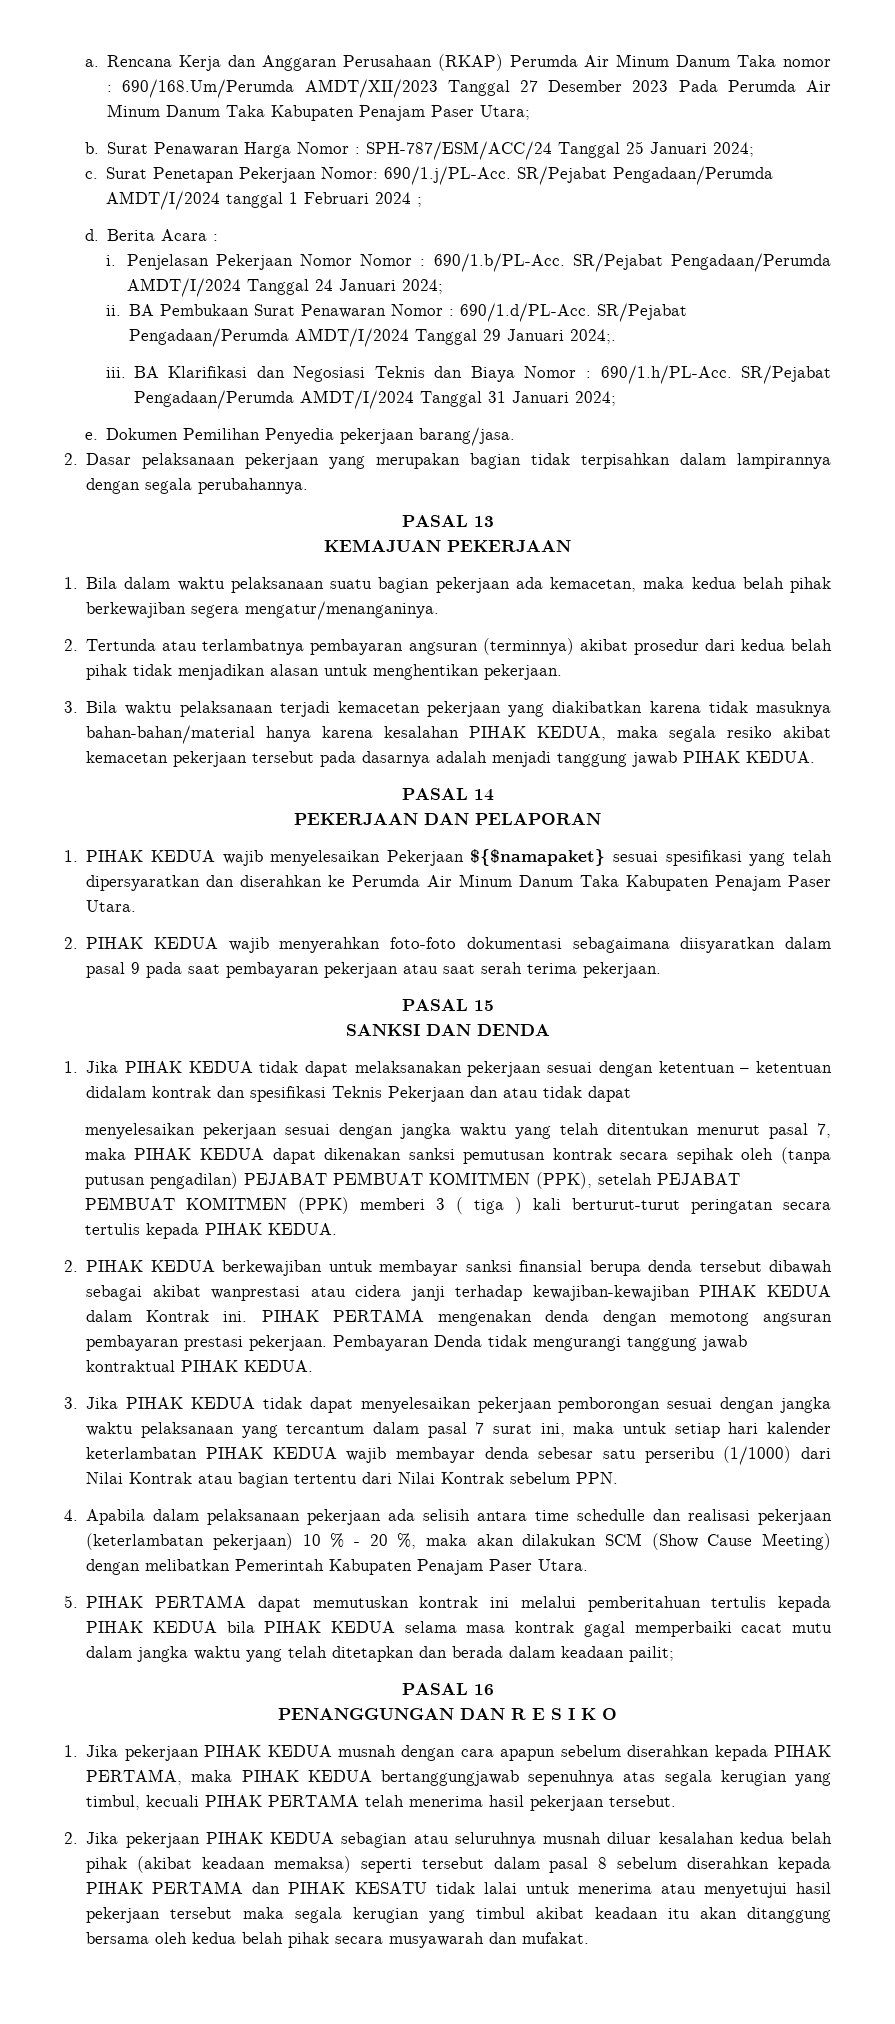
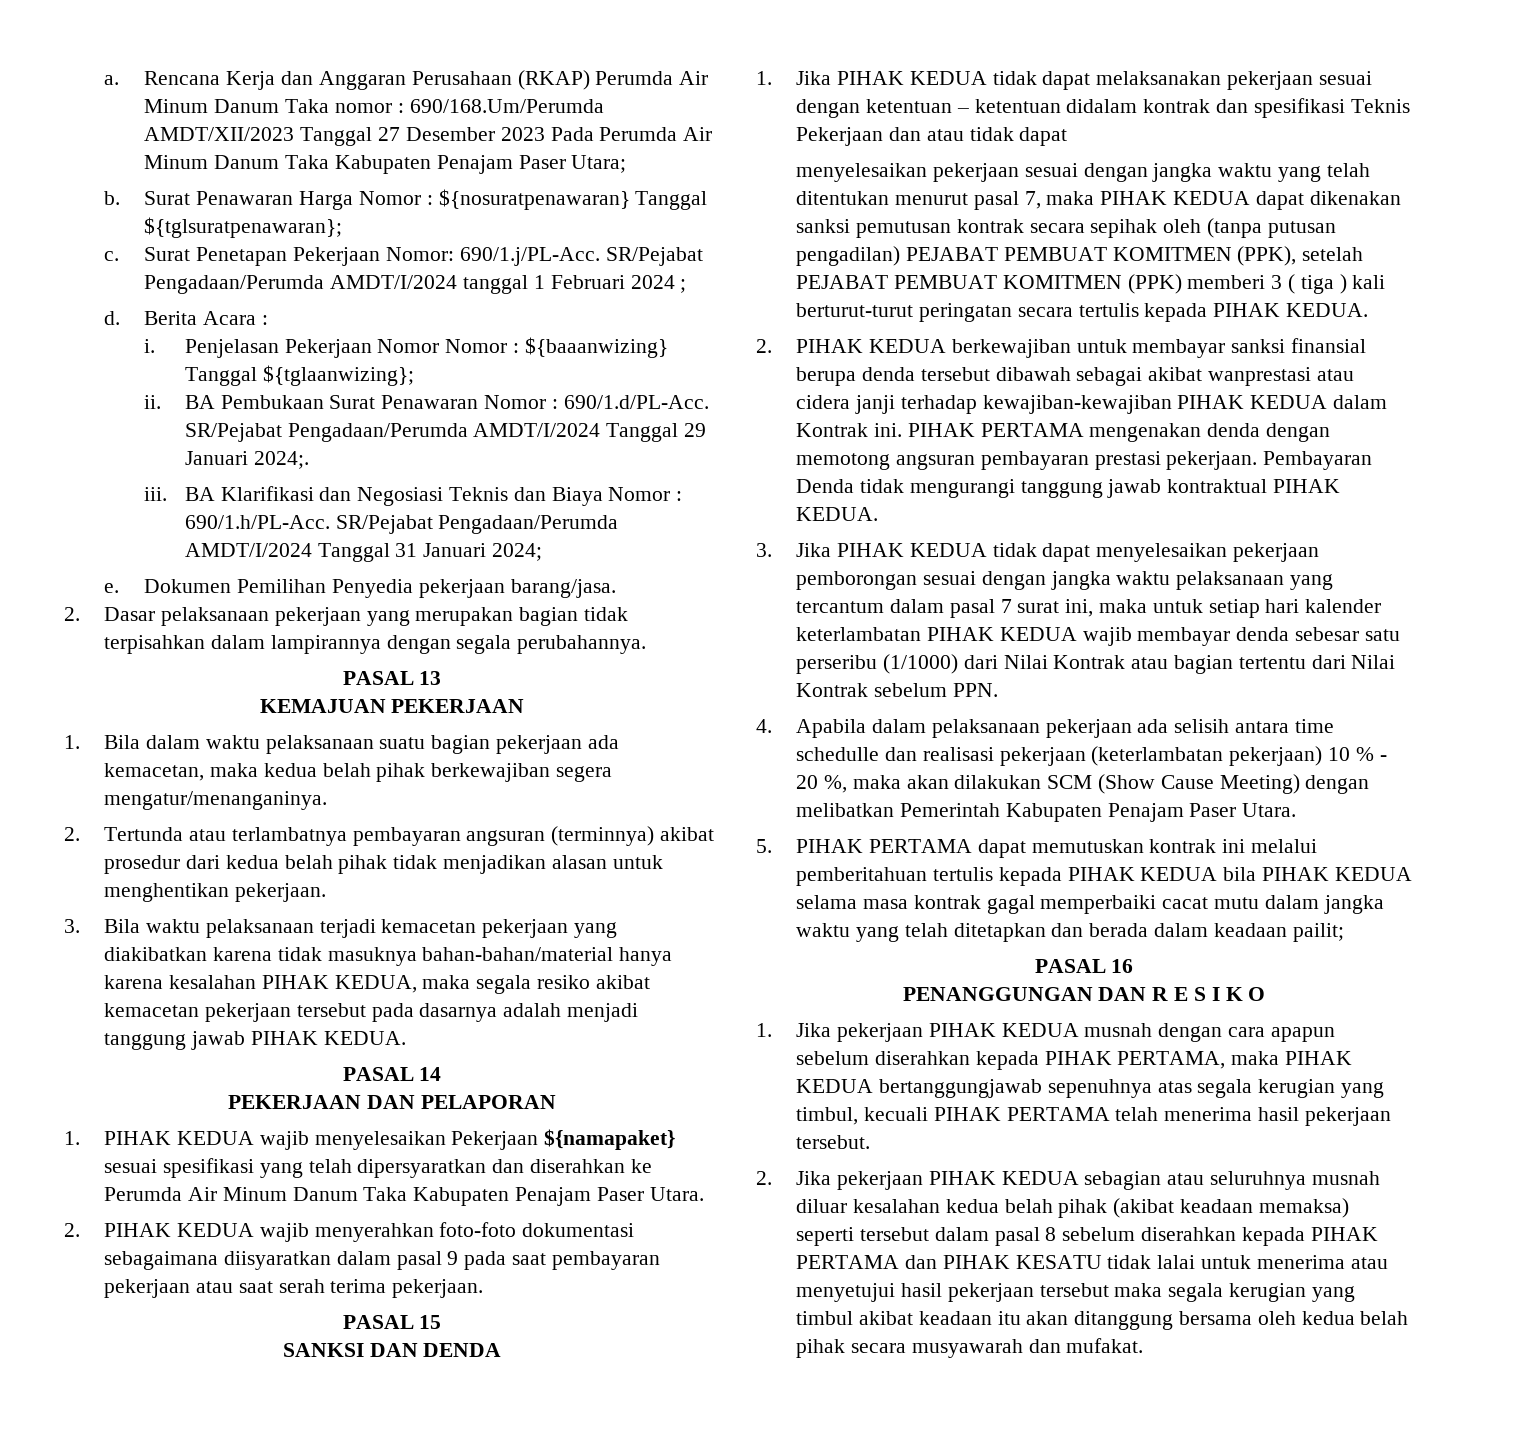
- Surat Penawaran Harga Nomor : SPH-787/ESM/ACC/24 Tanggal 25 Januari 2024;
+ Surat Penawaran Harga Nomor : ${nosuratpenawaran} Tanggal ${tglsuratpenawaran};
- Penjelasan Pekerjaan Nomor Nomor : 690/1.b/PL-Acc. SR/Pejabat Pengadaan/Perumda AMDT/I/2024 Tanggal 24 Januari 2024;
+ Penjelasan Pekerjaan Nomor Nomor : ${baaanwizing} Tanggal ${tglaanwizing};
- 1. PIHAK KEDUA wajib menyelesaikan Pekerjaan ${$namapaket} sesuai spesifikasi yang telah dipersyaratkan dan diserahkan ke Perumda Air Minum Danum Taka Kabupaten Penajam Paser Utara.
+ 1. PIHAK KEDUA wajib menyelesaikan Pekerjaan ${namapaket} sesuai spesifikasi yang telah dipersyaratkan dan diserahkan ke Perumda Air Minum Danum Taka Kabupaten Penajam Paser Utara.

